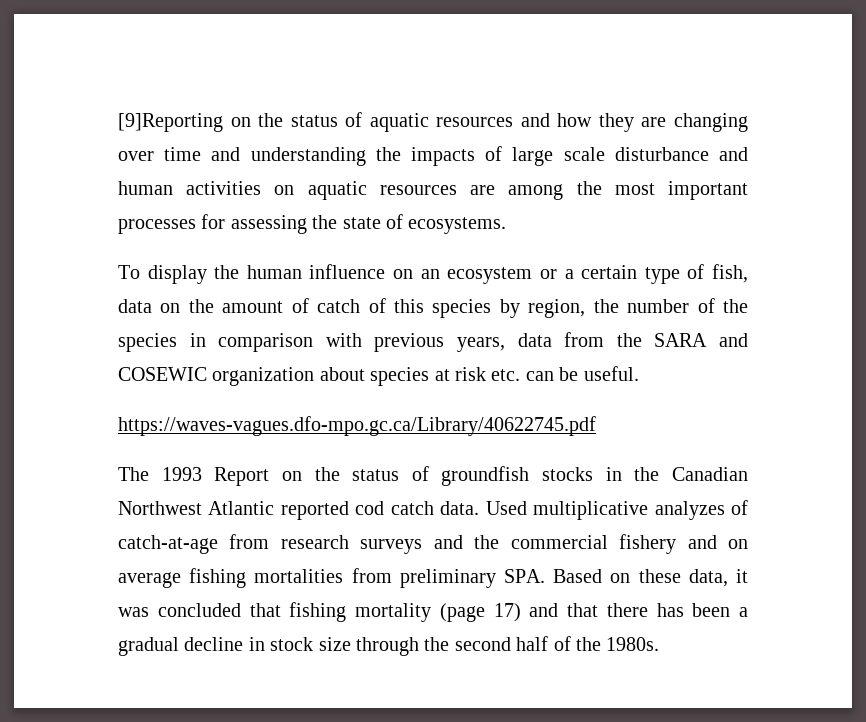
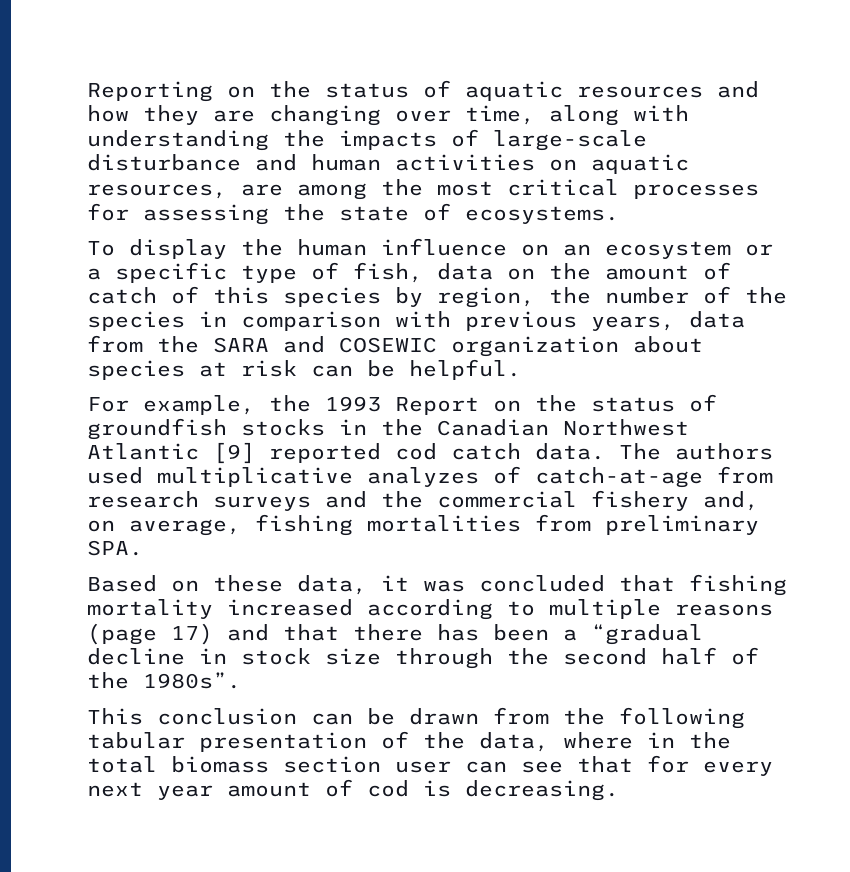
- [9]Reporting on the status of aquatic resources and how they are changing over time and understanding the impacts of large scale disturbance and human activities on aquatic resources are among the most important processes for assessing the state of ecosystems.
+ Reporting on the status of aquatic resources and how they are changing over time, along with understanding the impacts of large-scale disturbance and human activities on aquatic resources, are among the most critical processes for assessing the state of ecosystems.
- To display the human influence on an ecosystem or a certain type of fish, data on the amount of catch of this species by region, the number of the species in comparison with previous years, data from the SARA and COSEWIC organization about species at risk etc. can be useful.
- https://waves-vagues.dfo-mpo.gc.ca/Library/40622745.pdf
- The 1993 Report on the status of groundfish stocks in the Canadian Northwest Atlantic reported cod catch data.
+ To display the human influence on an ecosystem or a specific type of fish, data on the amount of catch of this species by region, the number of the species in comparison with previous years, data from the SARA and COSEWIC organization about species at risk can be helpful.
+ For example, the 1993 Report on the status of groundfish stocks in the Canadian Northwest Atlantic [9] reported cod catch data.
- Used multiplicative analyzes of catch-at-age from research surveys and the commercial fishery and on average fishing mortalities from preliminary SPA. Based on these data, it was concluded that fishing mortality (page 17) and that there has been a gradual decline in stock size through the second half of the 1980s.
+ The authors used multiplicative analyzes of catch-at-age from research surveys and the commercial fishery and, on average, fishing mortalities from preliminary SPA.
+ Based on these data, it was concluded that fishing mortality increased according to multiple reasons (page 17) and that there has been a “gradual decline in stock size through the second half of the 1980s”.
+ This conclusion can be drawn from the following tabular presentation of the data, where in the total biomass section user can see that for every next year amount of cod is decreasing.

